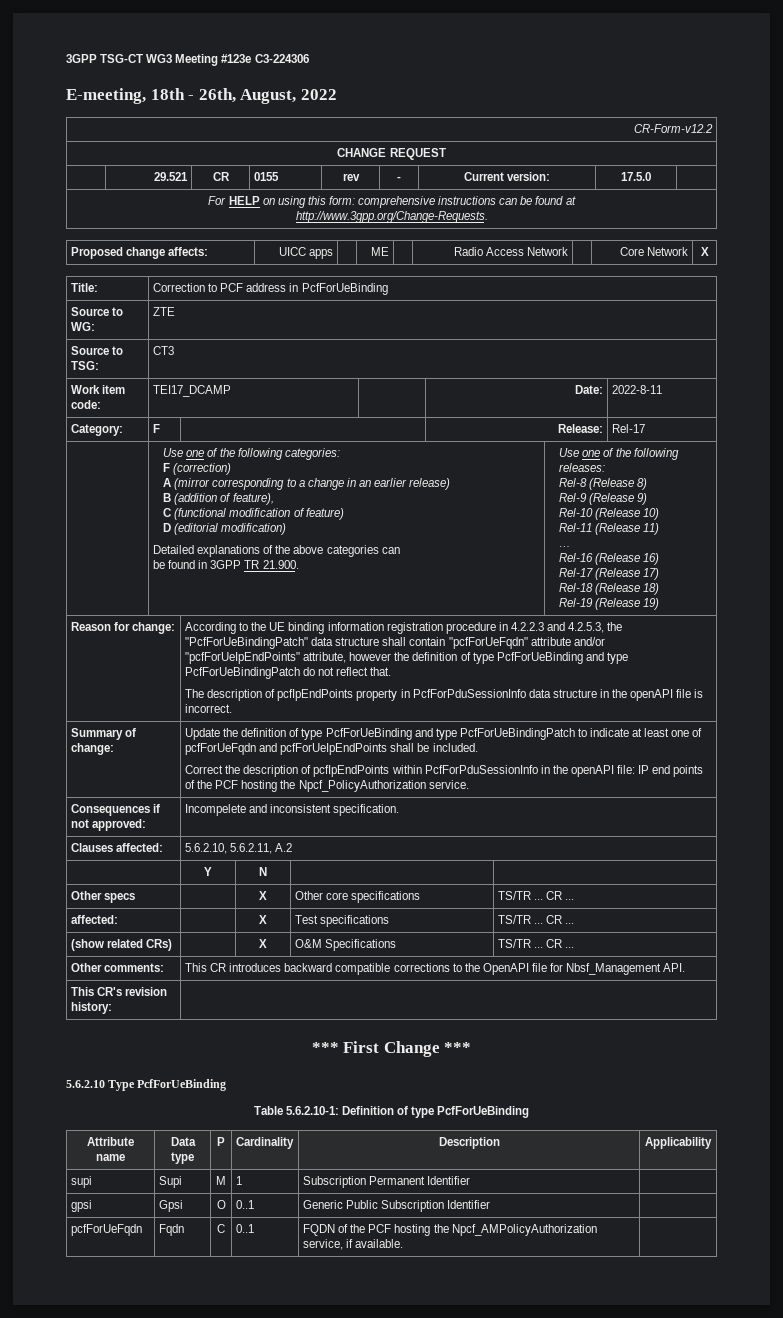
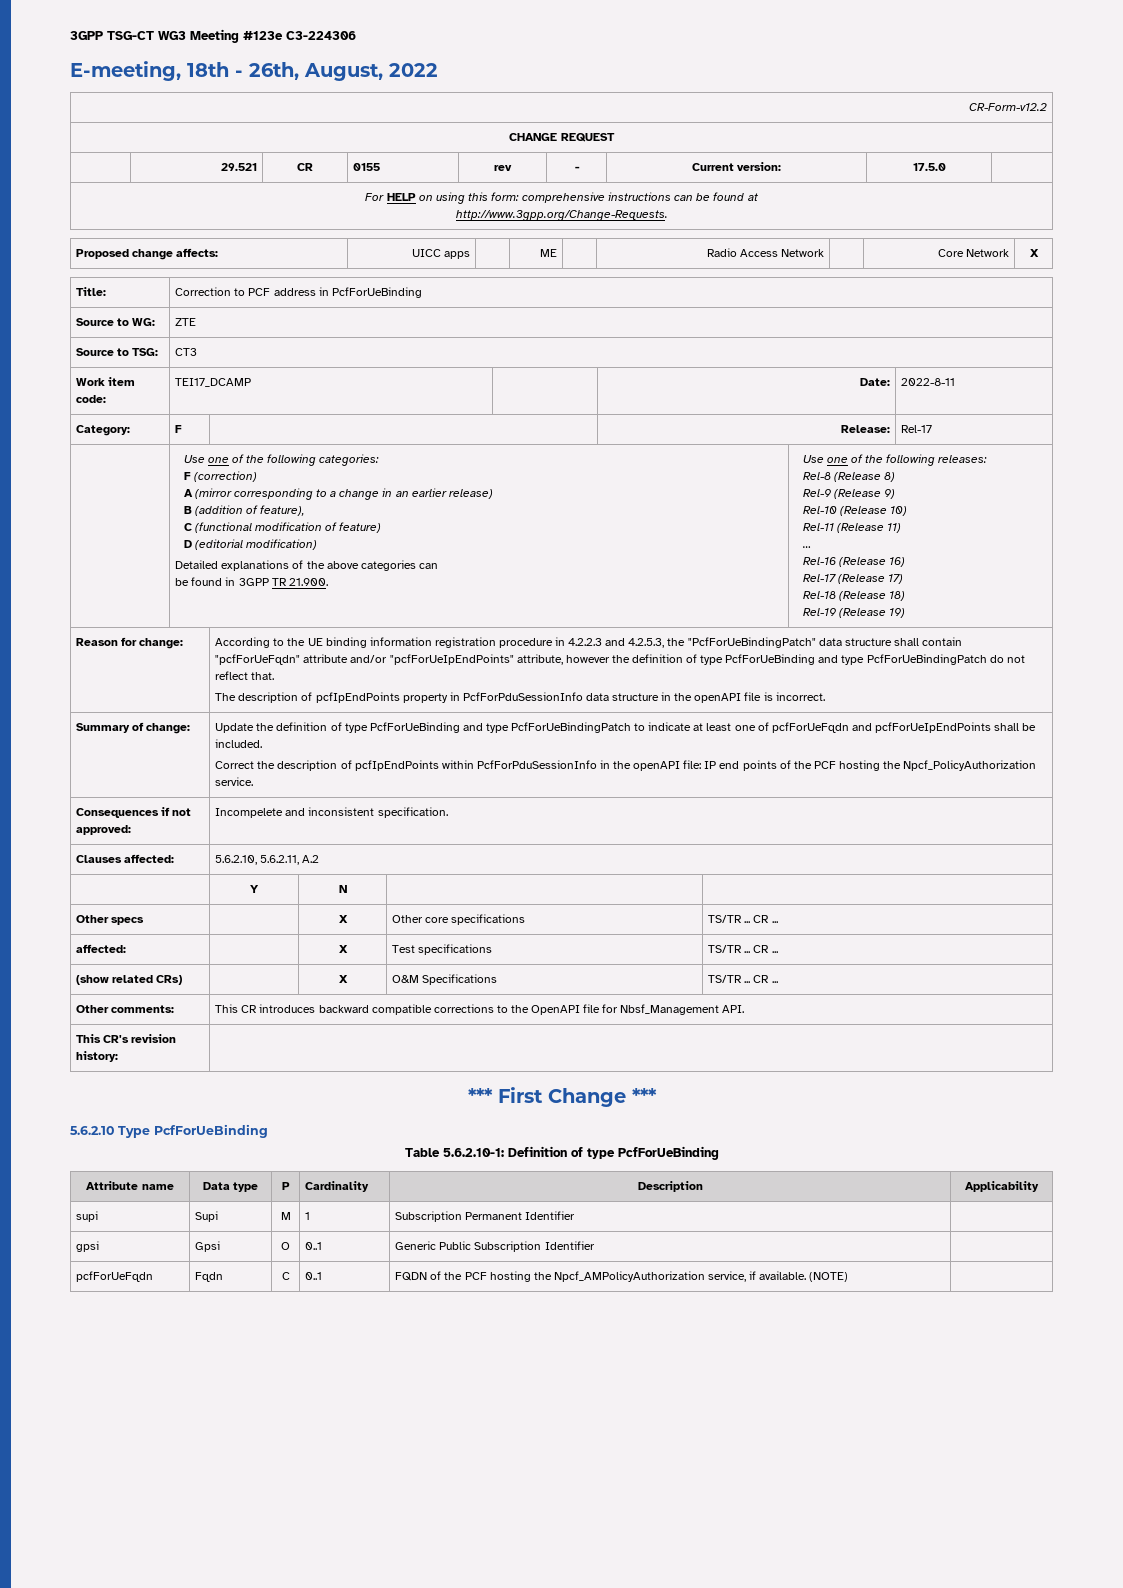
- pcfForUeFqdn | Fqdn | C | 0..1 | FQDN of the PCF hosting the Npcf_AMPolicyAuthorization service, if available. |
+ pcfForUeFqdn | Fqdn | C | 0..1 | FQDN of the PCF hosting the Npcf_AMPolicyAuthorization service, if available. (NOTE) |

